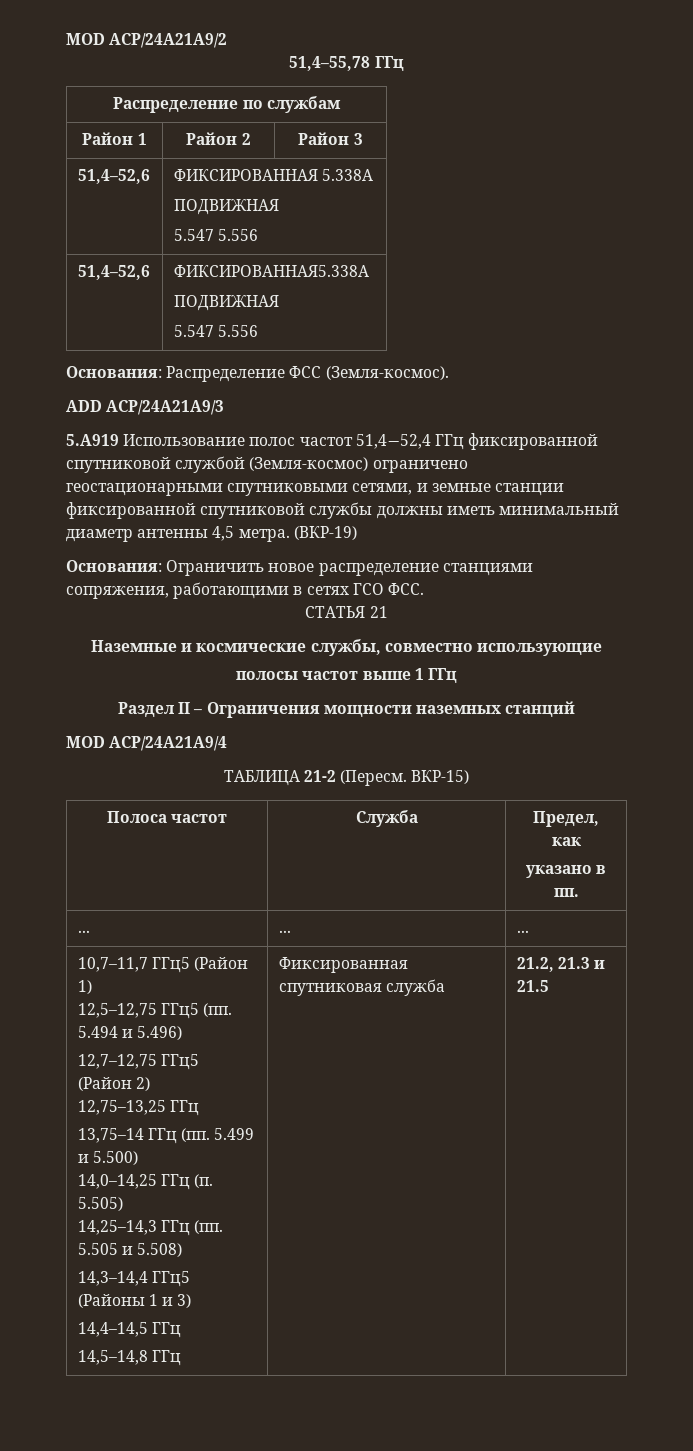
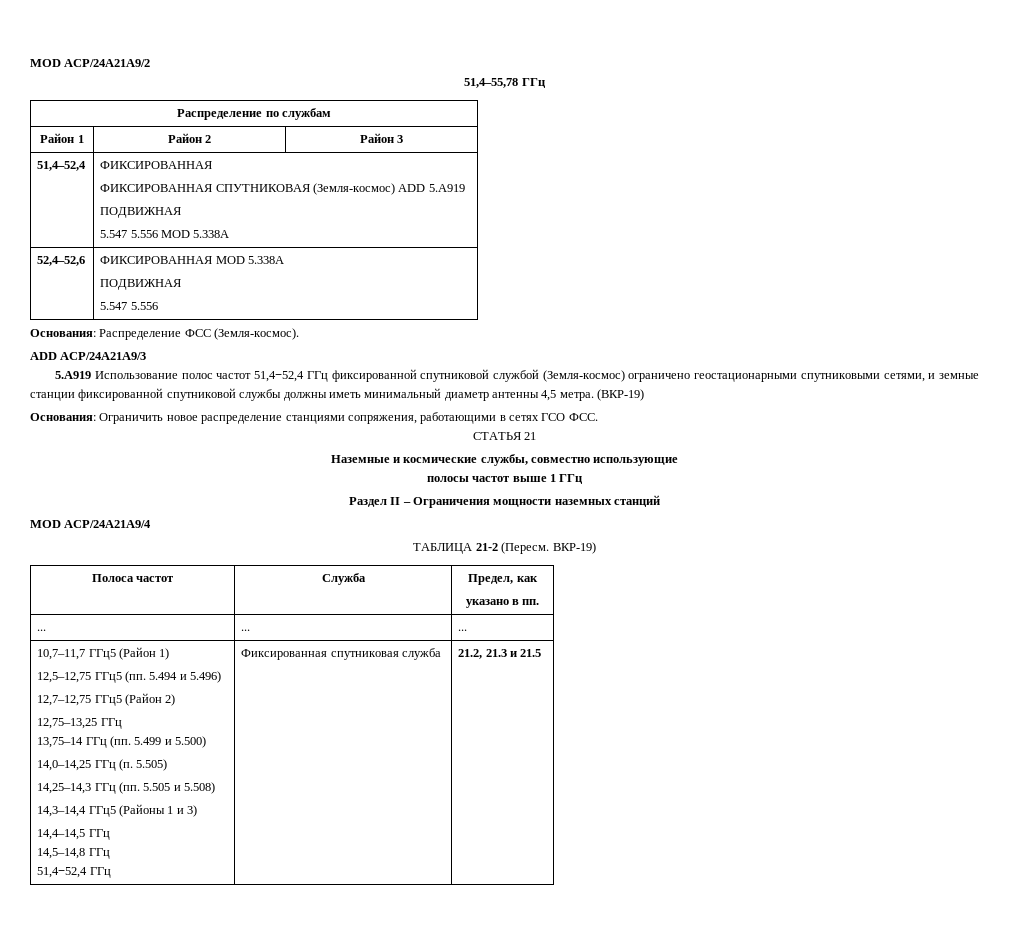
- 51,4–52,6 | ФИКСИРОВАННАЯ 5.338A
+ 51,4–52,4 | ФИКСИРОВАННАЯ
+ ФИКСИРОВАННАЯ СПУТНИКОВАЯ (Земля-космос) ADD 5.A919
  ПОДВИЖНАЯ
- 5.547 5.556
- 51,4–52,6 | ФИКСИРОВАННАЯ5.338А
+ 5.547 5.556 MOD 5.338A
+ 52,4–52,6 | ФИКСИРОВАННАЯ MOD 5.338А
- ВКР-15)
+ ВКР-19)
  14,5–14,8 ГГц
+ 51,4−52,4 ГГц

